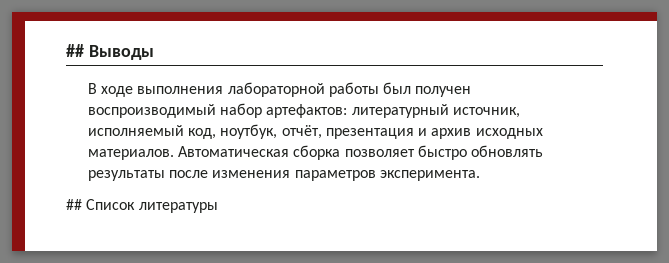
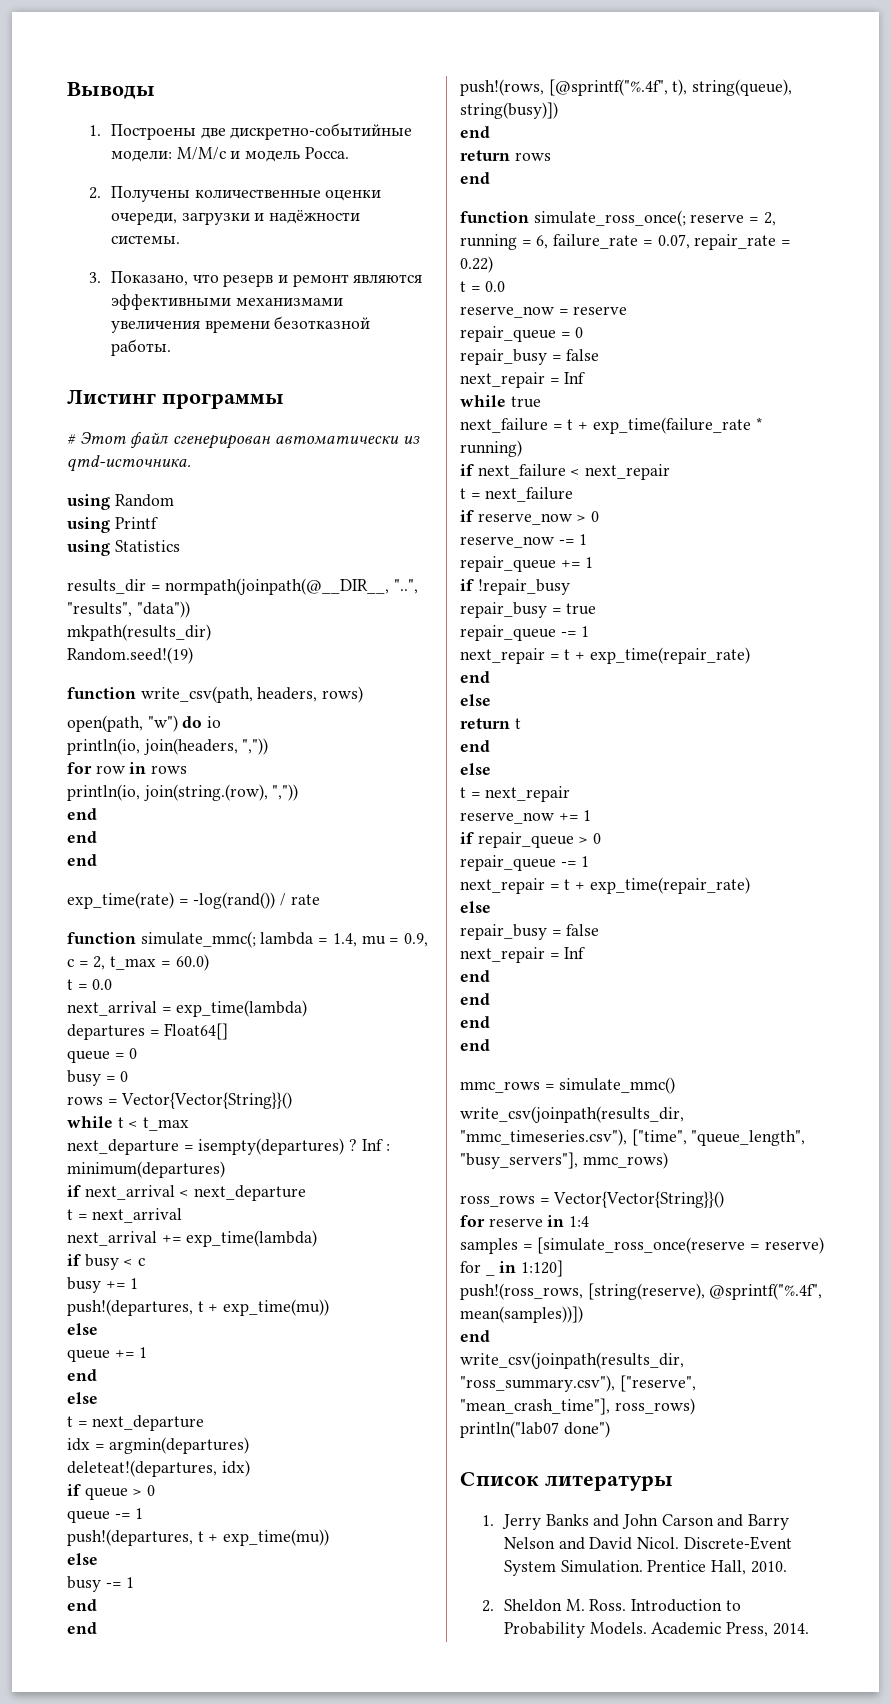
- ## Выводы
+ Выводы
- В ходе выполнения лабораторной работы был получен воспроизводимый набор артефактов: литературный источник, исполняемый код, ноутбук, отчёт, презентация и архив исходных материалов. Автоматическая сборка позволяет быстро обновлять результаты после изменения параметров эксперимента.
- ## Список литературы
+ 1. Построены две дискретно-событийные модели: M/M/c и модель Росса.
+ 2. Получены количественные оценки очереди, загрузки и надёжности системы.
+ 3. Показано, что резерв и ремонт являются эффективными механизмами увеличения времени безотказной работы.
+ Листинг программы
+ # Этот файл сгенерирован автоматически из qmd-источника.
+ using Random
+ using Printf
+ using Statistics
+ results_dir = normpath(joinpath(@__DIR__, "..", "results", "data"))
+ mkpath(results_dir)
+ Random.seed!(19)
+ function write_csv(path, headers, rows)
+ open(path, "w") do io
+ println(io, join(headers, ","))
+ for row in rows
+ println(io, join(string.(row), ","))
+ end
+ end
+ end
+ exp_time(rate) = -log(rand()) / rate
+ function simulate_mmc(; lambda = 1.4, mu = 0.9, c = 2, t_max = 60.0)
+ t = 0.0
+ next_arrival = exp_time(lambda)
+ departures = Float64[]
+ queue = 0
+ busy = 0
+ rows = Vector{Vector{String}}()
+ while t < t_max
+ next_departure = isempty(departures) ? Inf : minimum(departures)
+ if next_arrival < next_departure
+ t = next_arrival
+ next_arrival += exp_time(lambda)
+ if busy < c
+ busy += 1
+ push!(departures, t + exp_time(mu))
+ else
+ queue += 1
+ end
+ else
+ t = next_departure
+ idx = argmin(departures)
+ deleteat!(departures, idx)
+ if queue > 0
+ queue -= 1
+ push!(departures, t + exp_time(mu))
+ else
+ busy -= 1
+ end
+ end
+ push!(rows, [@sprintf("%.4f", t), string(queue), string(busy)])
+ end
+ return rows
+ end
+ function simulate_ross_once(; reserve = 2, running = 6, failure_rate = 0.07, repair_rate = 0.22)
+ t = 0.0
+ reserve_now = reserve
+ repair_queue = 0
+ repair_busy = false
+ next_repair = Inf
+ while true
+ next_failure = t + exp_time(failure_rate * running)
+ if next_failure < next_repair
+ t = next_failure
+ if reserve_now > 0
+ reserve_now -= 1
+ repair_queue += 1
+ if !repair_busy
+ repair_busy = true
+ repair_queue -= 1
+ next_repair = t + exp_time(repair_rate)
+ end
+ else
+ return t
+ end
+ else
+ t = next_repair
+ reserve_now += 1
+ if repair_queue > 0
+ repair_queue -= 1
+ next_repair = t + exp_time(repair_rate)
+ else
+ repair_busy = false
+ next_repair = Inf
+ end
+ end
+ end
+ end
+ mmc_rows = simulate_mmc()
+ write_csv(joinpath(results_dir, "mmc_timeseries.csv"), ["time", "queue_length", "busy_servers"], mmc_rows)
+ ross_rows = Vector{Vector{String}}()
+ for reserve in 1:4
+ samples = [simulate_ross_once(reserve = reserve) for _ in 1:120]
+ push!(ross_rows, [string(reserve), @sprintf("%.4f", mean(samples))])
+ end
+ write_csv(joinpath(results_dir, "ross_summary.csv"), ["reserve", "mean_crash_time"], ross_rows)
+ println("lab07 done")
+ Список литературы
+ 1. Jerry Banks and John Carson and Barry Nelson and David Nicol. Discrete-Event System Simulation. Prentice Hall, 2010.
+ 2. Sheldon M. Ross. Introduction to Probability Models. Academic Press, 2014.

